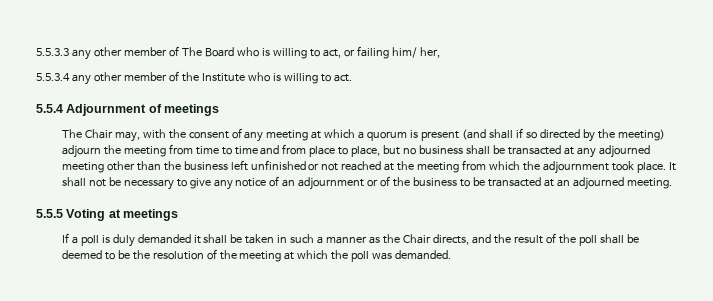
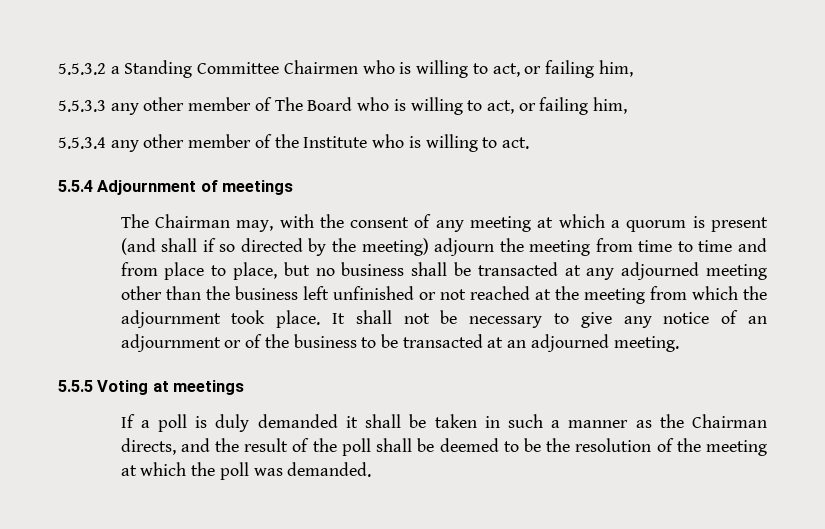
+ 5.5.3.2 a Standing Committee Chairmen who is willing to act, or failing him,
- 5.5.3.3 any other member of The Board who is willing to act, or failing him/ her,
+ 5.5.3.3 any other member of The Board who is willing to act, or failing him,
- The Chair may, with the consent of any meeting at which a quorum is present (and shall if so directed by the meeting) adjourn the meeting from time to time and from place to place, but no business shall be transacted at any adjourned meeting other than the business left unfinished or not reached at the meeting from which the adjournment took place.
+ The Chairman may, with the consent of any meeting at which a quorum is present (and shall if so directed by the meeting) adjourn the meeting from time to time and from place to place, but no business shall be transacted at any adjourned meeting other than the business left unfinished or not reached at the meeting from which the adjournment took place.
- If a poll is duly demanded it shall be taken in such a manner as the Chair directs, and the result of the poll shall be deemed to be the resolution of the meeting at which the poll was demanded.
+ If a poll is duly demanded it shall be taken in such a manner as the Chairman directs, and the result of the poll shall be deemed to be the resolution of the meeting at which the poll was demanded.

